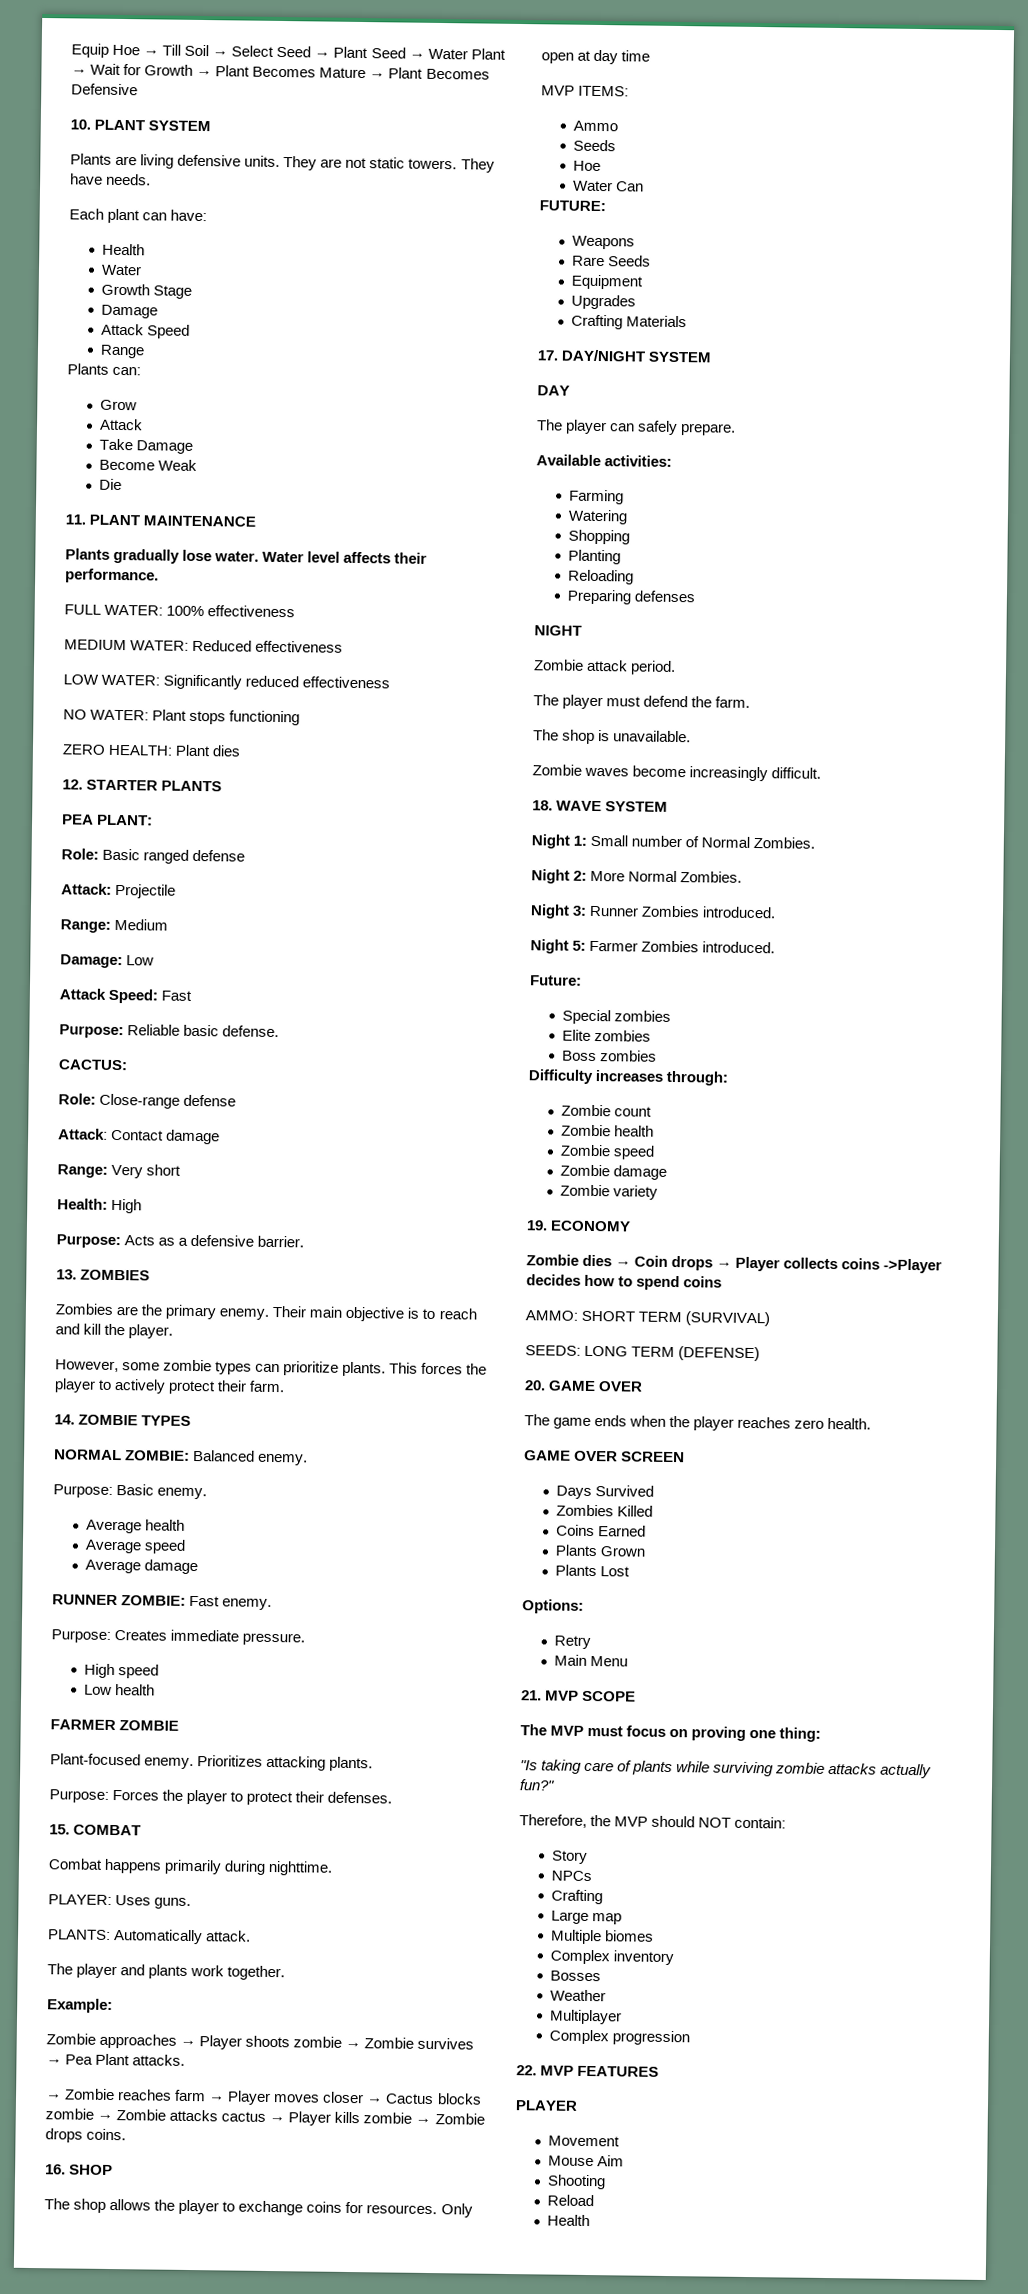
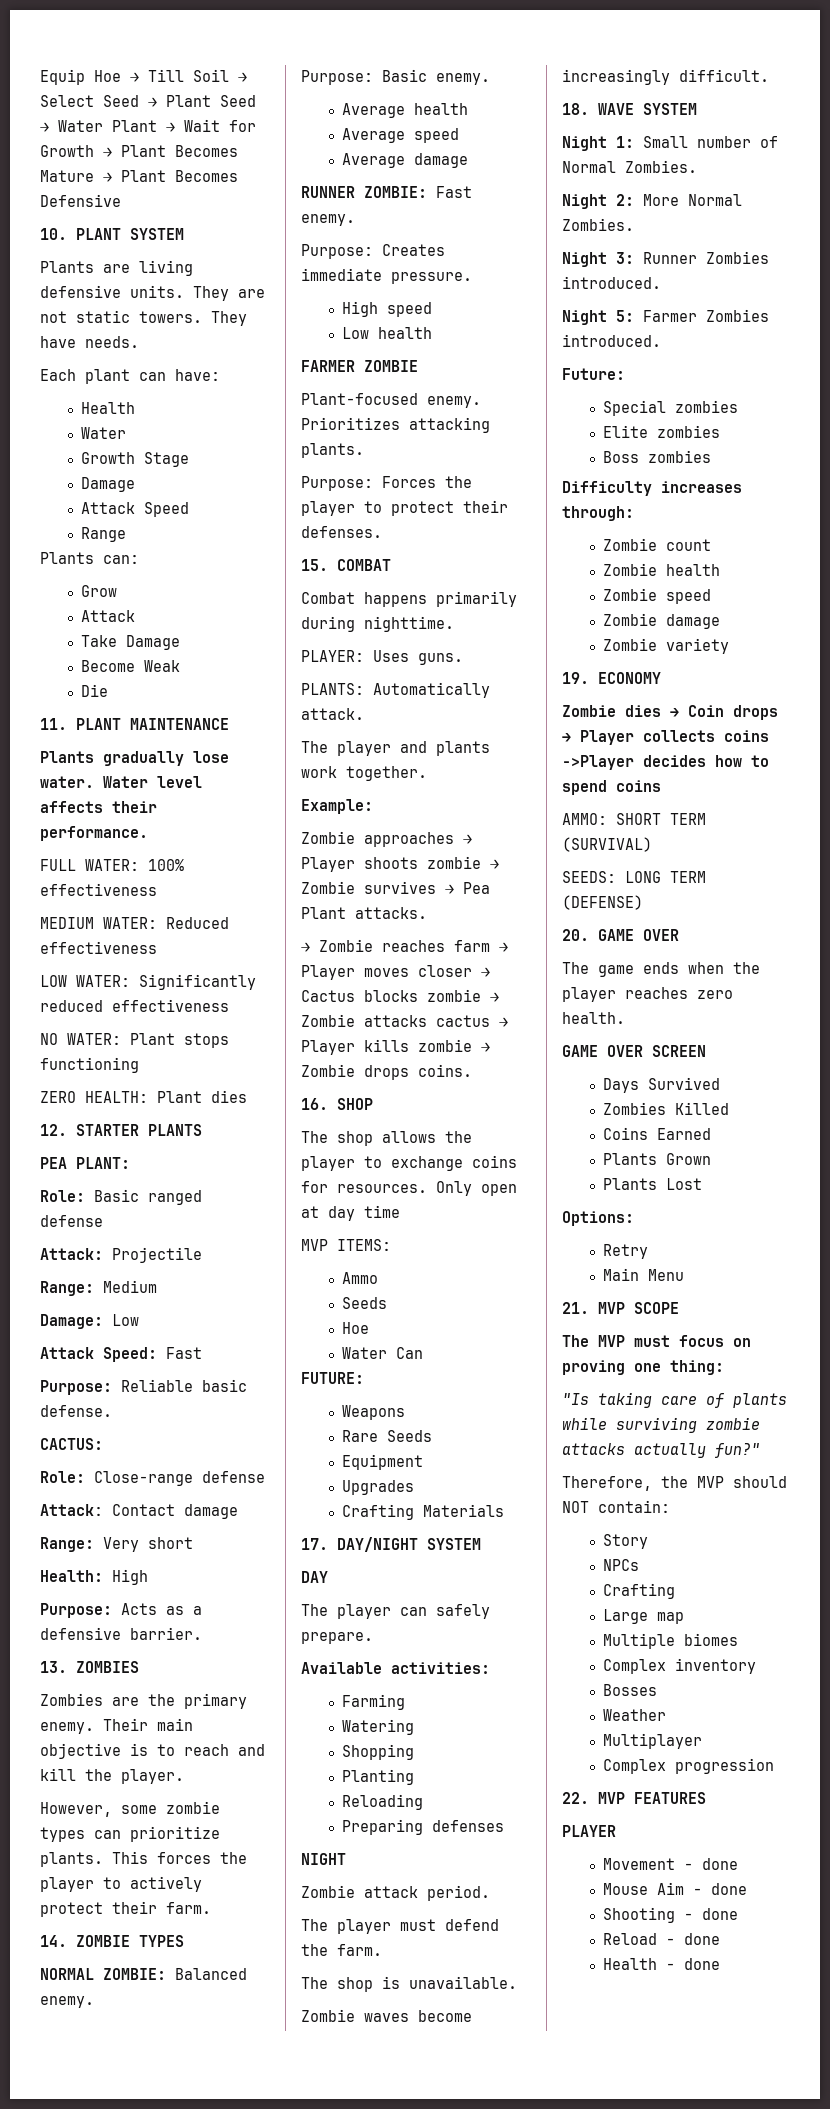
- Movement
+ Movement - done
- Mouse Aim
+ Mouse Aim - done
- Shooting
+ Shooting - done
- Reload
- Health
+ Reload - done
+ Health - done

